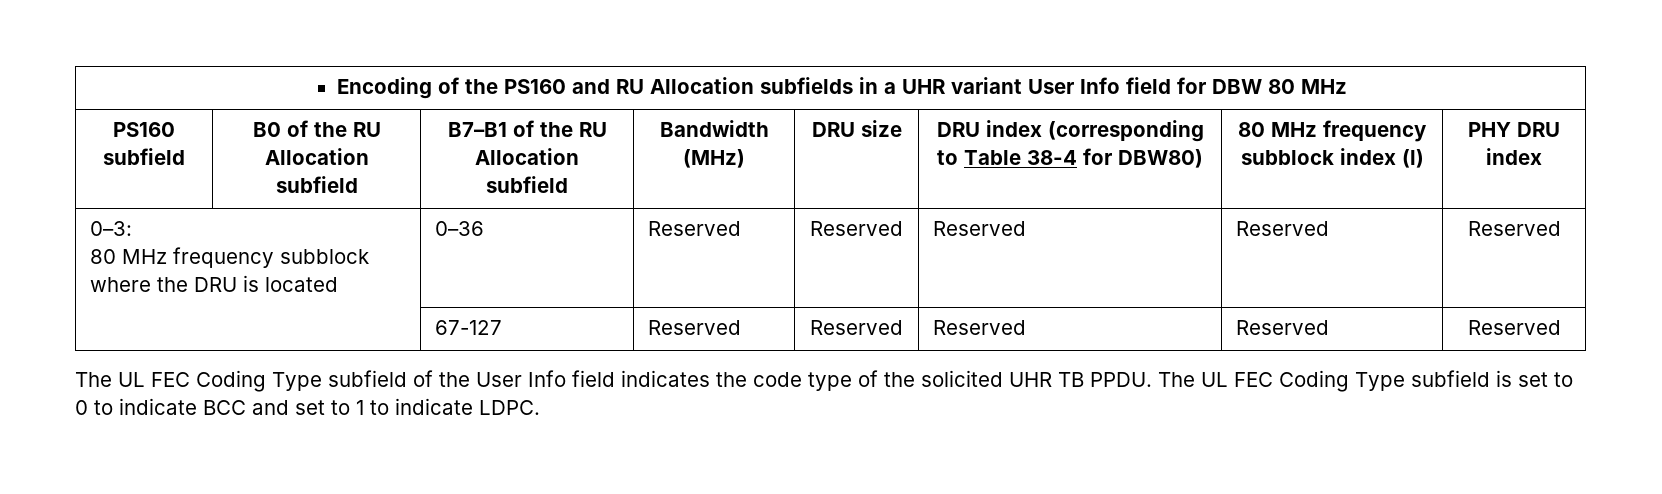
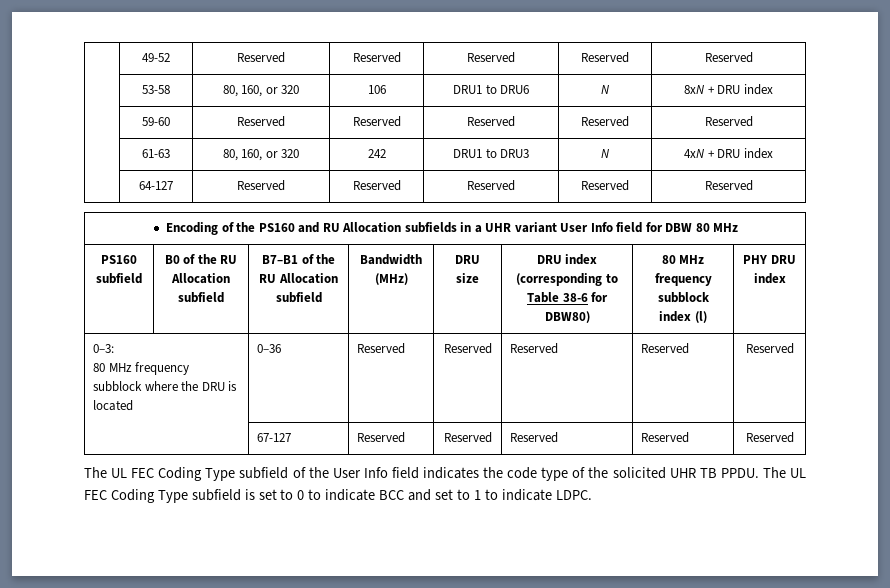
+ | 49-52 | Reserved | Reserved | Reserved | Reserved | Reserved
+ | 53-58 | 80, 160, or 320 | 106 | DRU1 to DRU6 | N | 8xN + DRU index
+ | 59-60 | Reserved | Reserved | Reserved | Reserved | Reserved
+ | 61-63 | 80, 160, or 320 | 242 | DRU1 to DRU3 | N | 4xN + DRU index
+ | 64-127 | Reserved | Reserved | Reserved | Reserved | Reserved
- PS160 subfield | B0 of the RU Allocation subfield | B7–B1 of the RU Allocation subfield | Bandwidth (MHz) | DRU size | DRU index (corresponding to Table 38-4 for DBW80) | 80 MHz frequency subblock index (l) | PHY DRU index
+ PS160 subfield | B0 of the RU Allocation subfield | B7–B1 of the RU Allocation subfield | Bandwidth (MHz) | DRU size | DRU index (corresponding to Table 38-6 for DBW80) | 80 MHz frequency subblock index (l) | PHY DRU index

